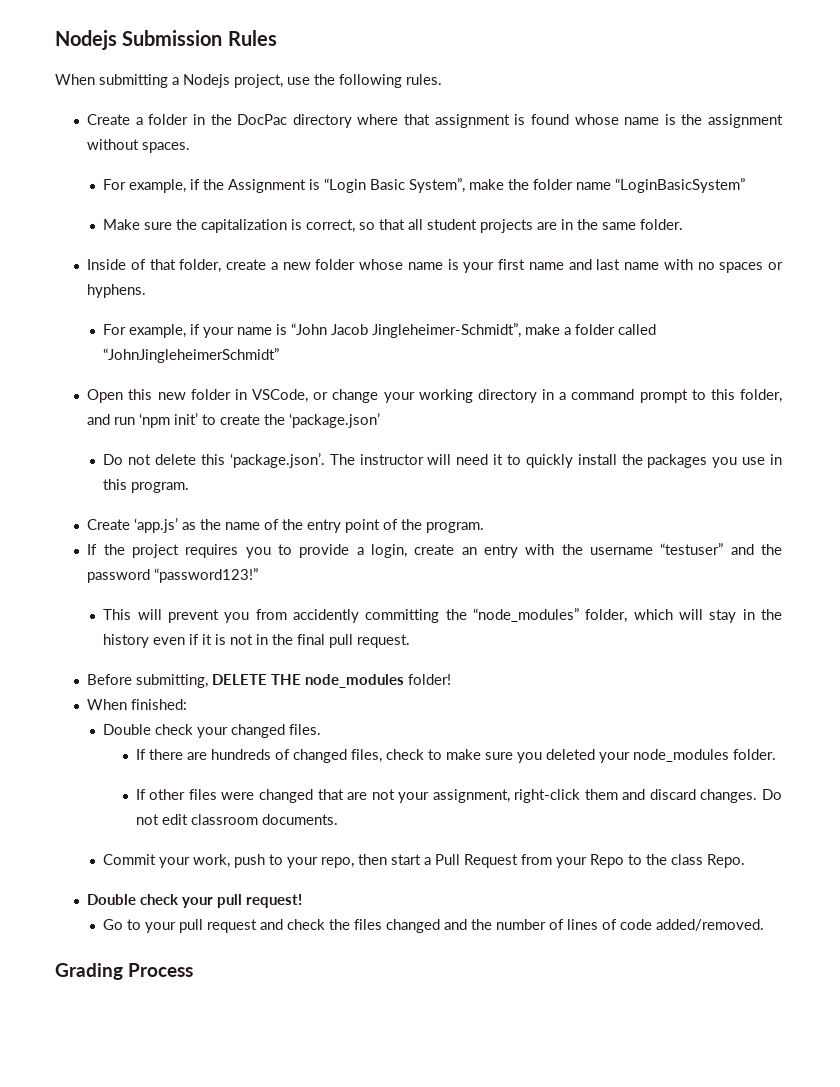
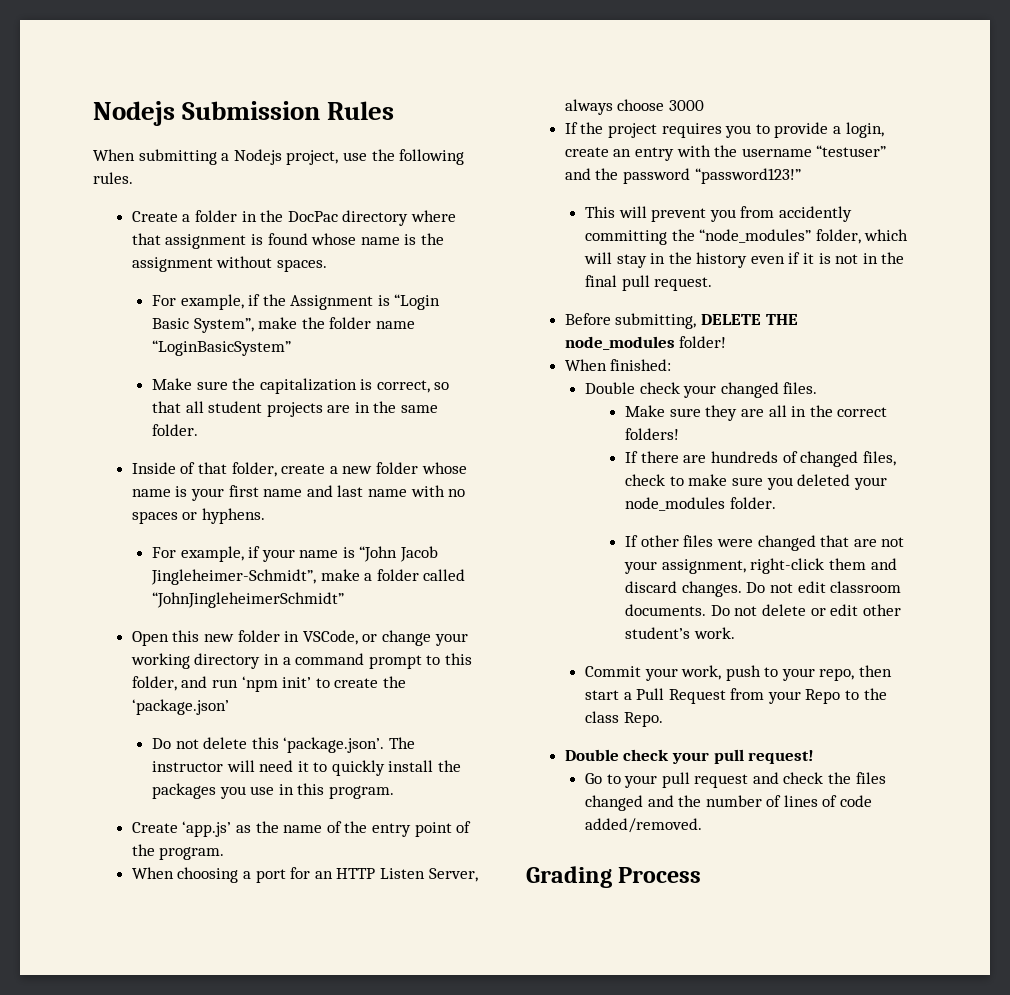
+ When choosing a port for an HTTP Listen Server, always choose 3000
+ Make sure they are all in the correct folders!
+ Do not delete or edit other student’s work.

